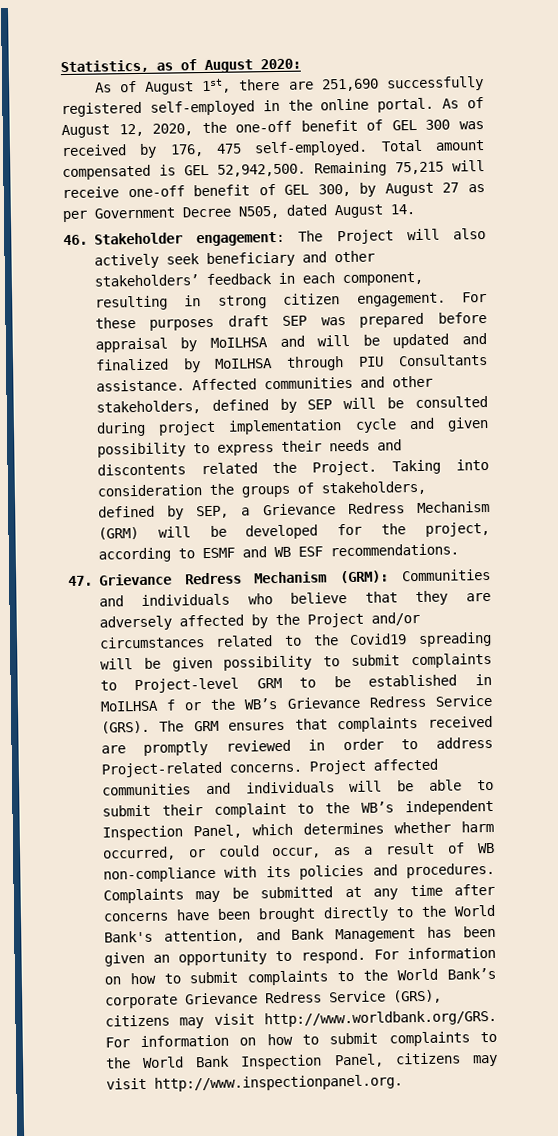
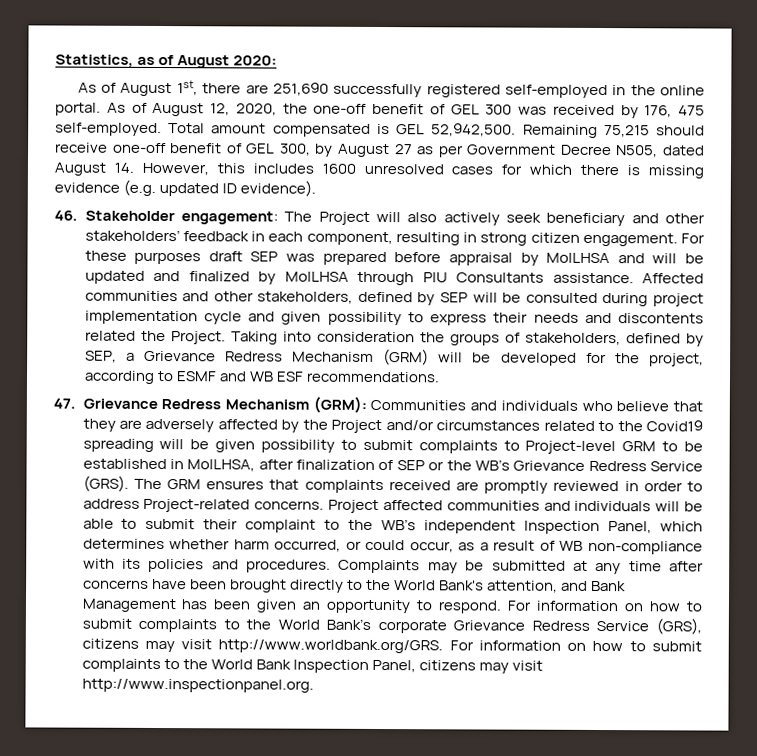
- Remaining 75,215 will receive one-off benefit of GEL 300, by August 27 as per Government Decree N505, dated August 14.
+ Remaining 75,215 should receive one-off benefit of GEL 300, by August 27 as per Government Decree N505, dated August 14. However, this includes 1600 unresolved cases for which there is missing evidence (e.g. updated ID evidence).
- 47. Grievance Redress Mechanism (GRM): Communities and individuals who believe that they are adversely affected by the Project and/or circumstances related to the Covid19 spreading will be given possibility to submit complaints to Project-level GRM to be established in MoILHSA f or the WB’s Grievance Redress Service (GRS).
+ 47. Grievance Redress Mechanism (GRM): Communities and individuals who believe that they are adversely affected by the Project and/or circumstances related to the Covid19 spreading will be given possibility to submit complaints to Project-level GRM to be established in MoILHSA, after finalization of SEP or the WB’s Grievance Redress Service (GRS).

